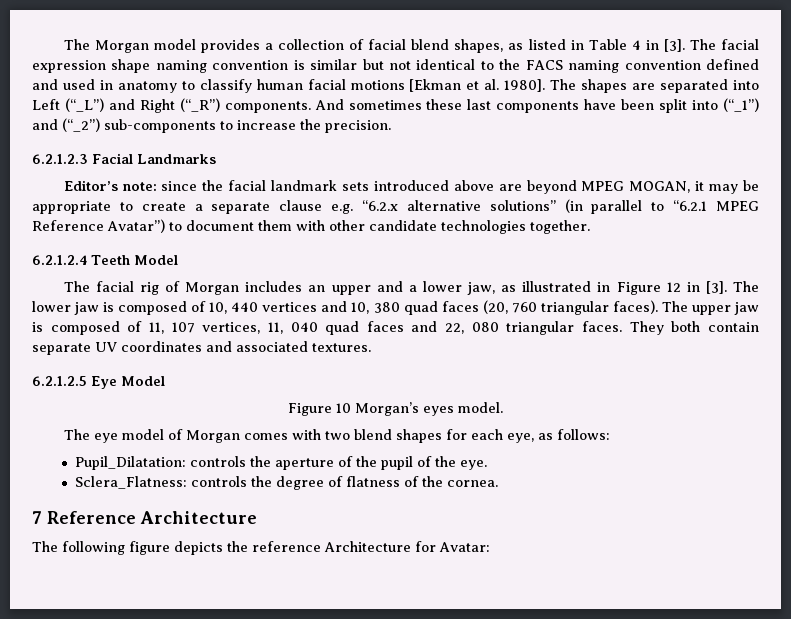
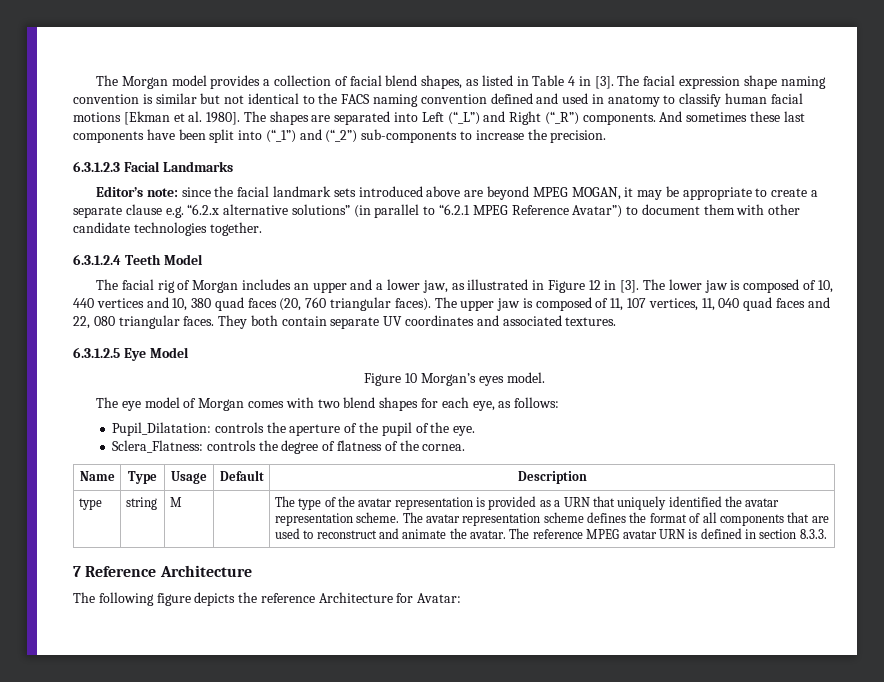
- 6.2.1.2.3 Facial Landmarks
+ 6.3.1.2.3 Facial Landmarks
- 6.2.1.2.4 Teeth Model
+ 6.3.1.2.4 Teeth Model
- 6.2.1.2.5 Eye Model
+ 6.3.1.2.5 Eye Model
+ Name | Type | Usage | Default | Description
+ type | string | M | | The type of the avatar representation is provided as a URN that uniquely identified the avatar representation scheme. The avatar representation scheme defines the format of all components that are used to reconstruct and animate the avatar. The reference MPEG avatar URN is defined in section 8.3.3.

